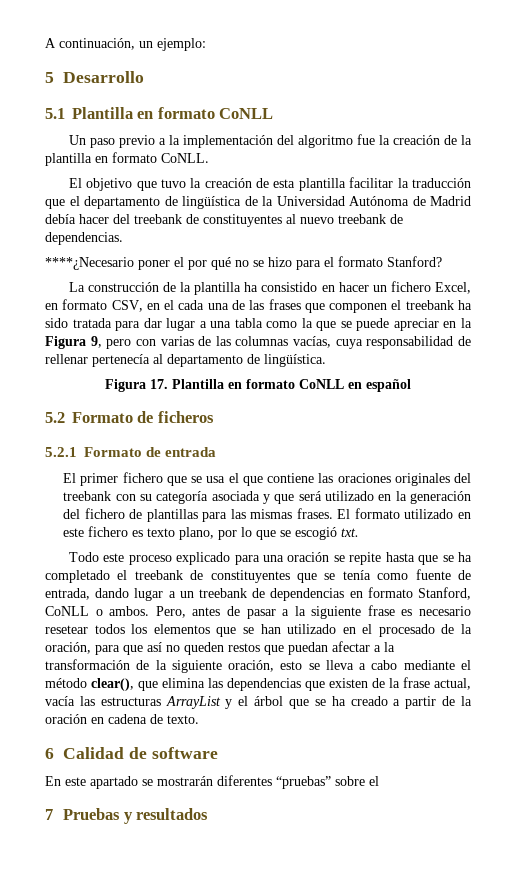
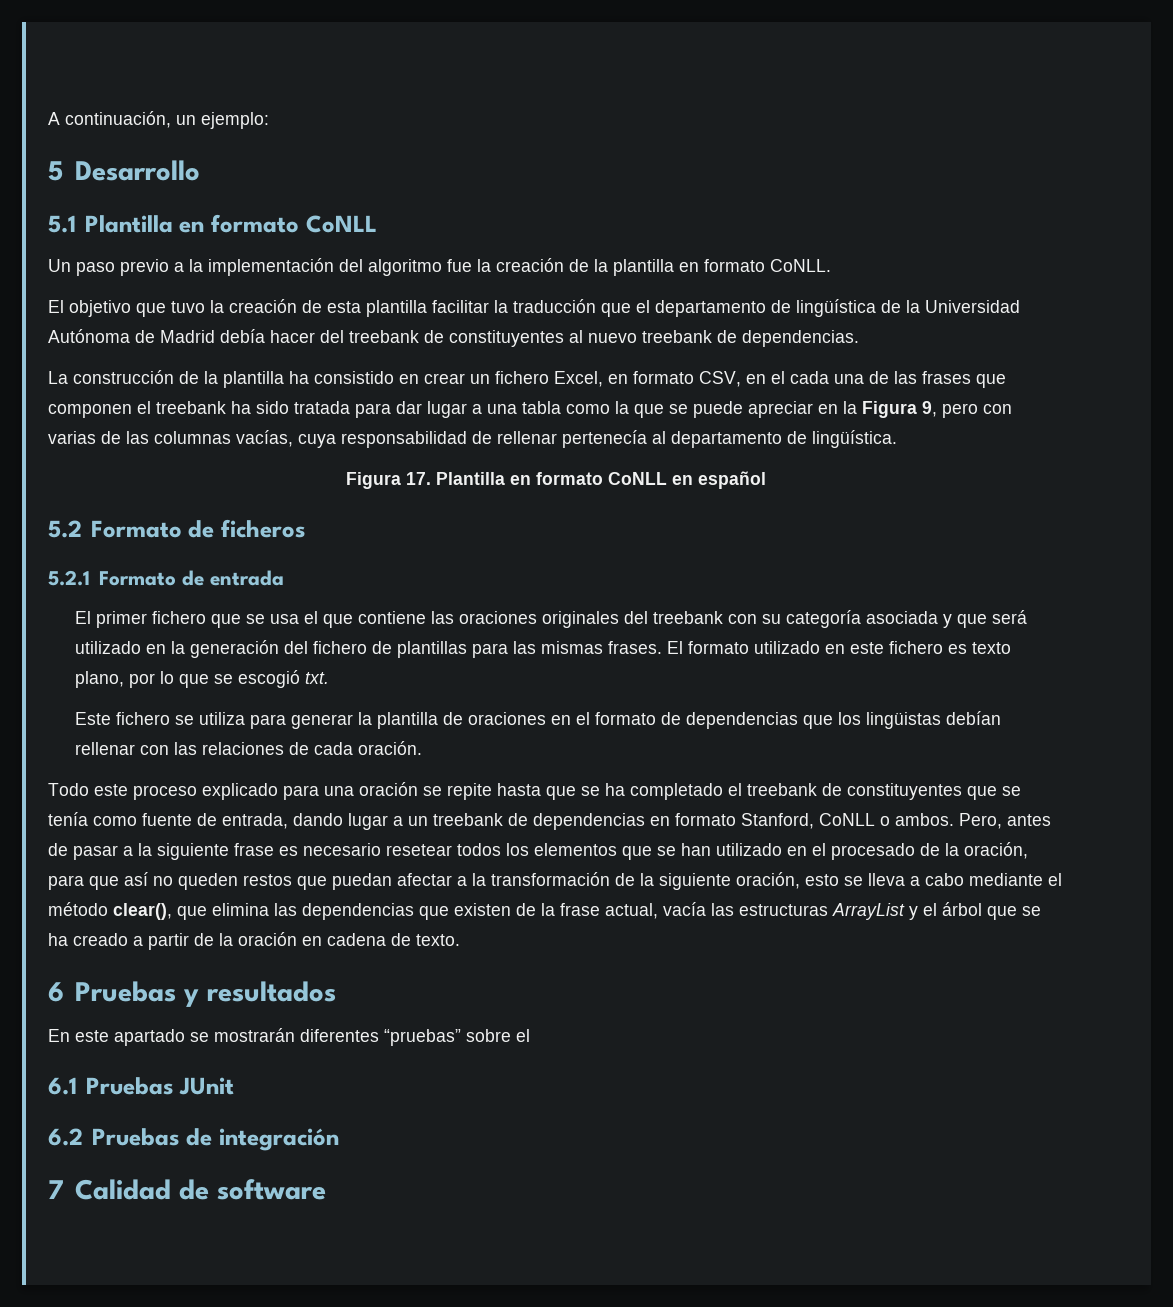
- ****¿Necesario poner el por qué no se hizo para el formato Stanford?
- La construcción de la plantilla ha consistido en hacer un fichero Excel, en formato CSV, en el cada una de las frases que componen el treebank ha sido tratada para dar lugar a una tabla como la que se puede apreciar en la Figura 9, pero con varias de las columnas vacías, cuya responsabilidad de rellenar pertenecía al departamento de lingüística.
+ La construcción de la plantilla ha consistido en crear un fichero Excel, en formato CSV, en el cada una de las frases que componen el treebank ha sido tratada para dar lugar a una tabla como la que se puede apreciar en la Figura 9, pero con varias de las columnas vacías, cuya responsabilidad de rellenar pertenecía al departamento de lingüística.
+ Este fichero se utiliza para generar la plantilla de oraciones en el formato de dependencias que los lingüistas debían rellenar con las relaciones de cada oración.
- 6 Calidad de software
+ 6 Pruebas y resultados
- 7 Pruebas y resultados
+ 6.1 Pruebas JUnit
+ 6.2 Pruebas de integración
+ 7 Calidad de software

